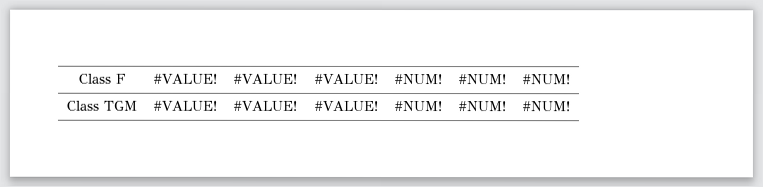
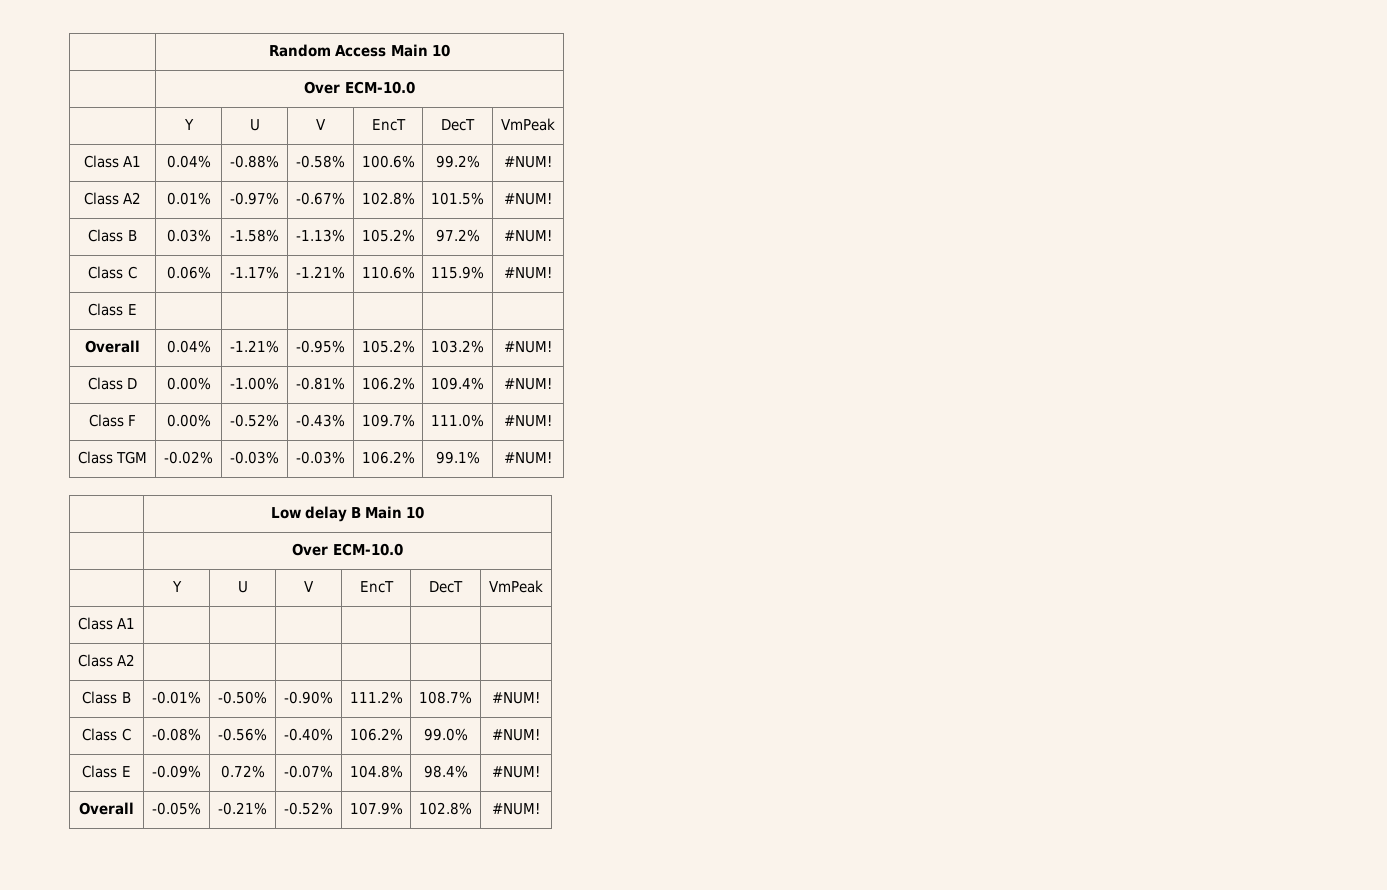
- Class F | #VALUE! | #VALUE! | #VALUE! | #NUM! | #NUM! | #NUM!
- Class TGM | #VALUE! | #VALUE! | #VALUE! | #NUM! | #NUM! | #NUM!
+ | Random Access Main 10
+ | Over ECM-10.0
+ | Y | U | V | EncT | DecT | VmPeak
+ Class A1 | 0.04% | -0.88% | -0.58% | 100.6% | 99.2% | #NUM!
+ Class A2 | 0.01% | -0.97% | -0.67% | 102.8% | 101.5% | #NUM!
+ Class B | 0.03% | -1.58% | -1.13% | 105.2% | 97.2% | #NUM!
+ Class C | 0.06% | -1.17% | -1.21% | 110.6% | 115.9% | #NUM!
+ Class E | | | | | |
+ Overall | 0.04% | -1.21% | -0.95% | 105.2% | 103.2% | #NUM!
+ Class D | 0.00% | -1.00% | -0.81% | 106.2% | 109.4% | #NUM!
+ Class F | 0.00% | -0.52% | -0.43% | 109.7% | 111.0% | #NUM!
+ Class TGM | -0.02% | -0.03% | -0.03% | 106.2% | 99.1% | #NUM!
+ | Low delay B Main 10
+ | Over ECM-10.0
+ | Y | U | V | EncT | DecT | VmPeak
+ Class A1 | | | | | |
+ Class A2 | | | | | |
+ Class B | -0.01% | -0.50% | -0.90% | 111.2% | 108.7% | #NUM!
+ Class C | -0.08% | -0.56% | -0.40% | 106.2% | 99.0% | #NUM!
+ Class E | -0.09% | 0.72% | -0.07% | 104.8% | 98.4% | #NUM!
+ Overall | -0.05% | -0.21% | -0.52% | 107.9% | 102.8% | #NUM!

